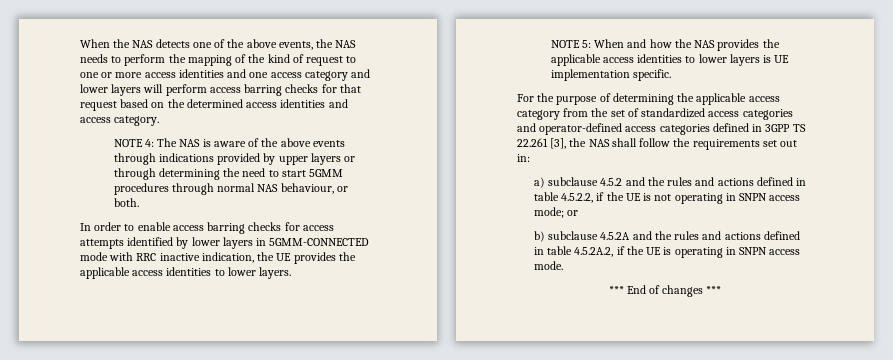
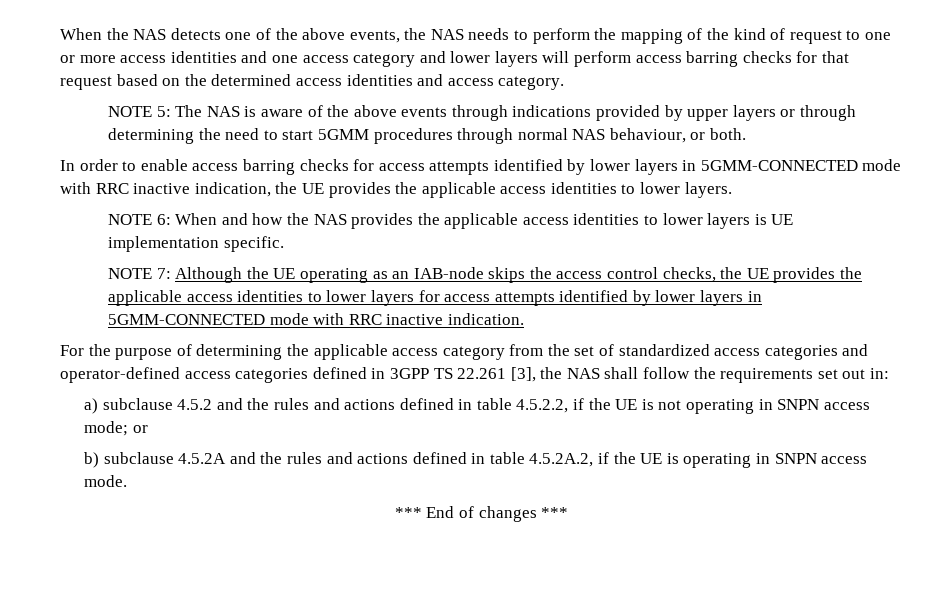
- NOTE 4: The NAS is aware of the above events through indications provided by upper layers or through determining the need to start 5GMM procedures through normal NAS behaviour, or both.
+ NOTE 5: The NAS is aware of the above events through indications provided by upper layers or through determining the need to start 5GMM procedures through normal NAS behaviour, or both.
- NOTE 5: When and how the NAS provides the applicable access identities to lower layers is UE implementation specific.
+ NOTE 6: When and how the NAS provides the applicable access identities to lower layers is UE implementation specific.
+ NOTE 7: Although the UE operating as an IAB-node skips the access control checks, the UE provides the applicable access identities to lower layers for access attempts identified by lower layers in 5GMM-CONNECTED mode with RRC inactive indication.

